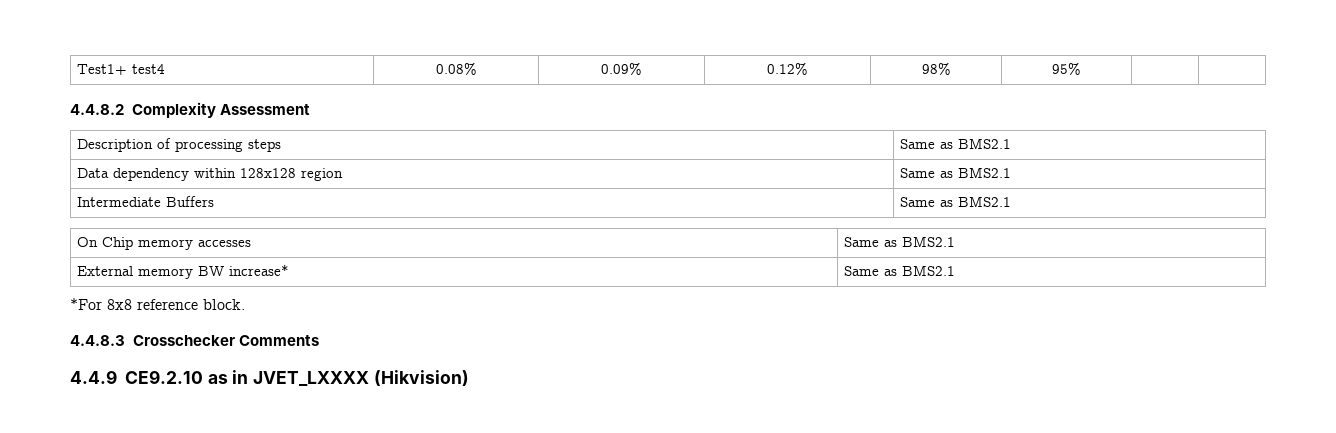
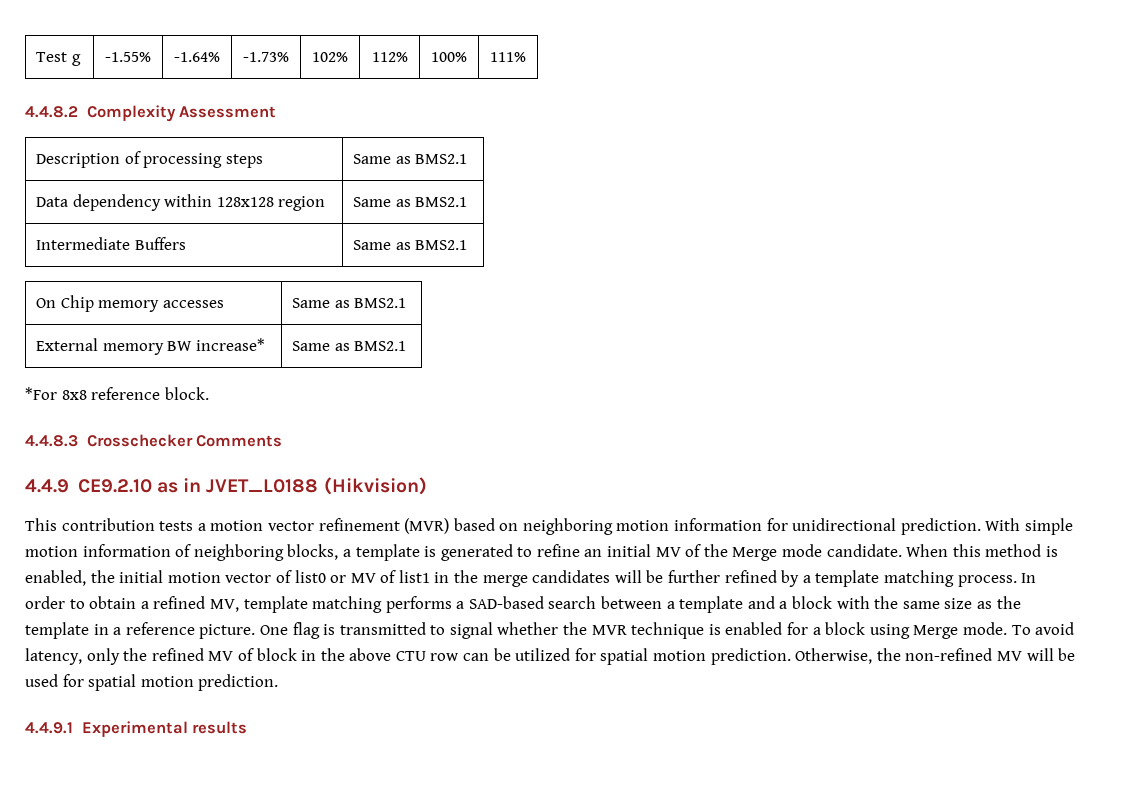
- Test1+ test4 | 0.08% | 0.09% | 0.12% | 98% | 95% | |
+ Test g | -1.55% | -1.64% | -1.73% | 102% | 112% | 100% | 111%
- 4.4.9 CE9.2.10 as in JVET_LXXXX (Hikvision)
+ 4.4.9 CE9.2.10 as in JVET_L0188 (Hikvision)
+ This contribution tests a motion vector refinement (MVR) based on neighboring motion information for unidirectional prediction. With simple motion information of neighboring blocks, a template is generated to refine an initial MV of the Merge mode candidate. When this method is enabled, the initial motion vector of list0 or MV of list1 in the merge candidates will be further refined by a template matching process. In order to obtain a refined MV, template matching performs a SAD-based search between a template and a block with the same size as the template in a reference picture. One flag is transmitted to signal whether the MVR technique is enabled for a block using Merge mode. To avoid latency, only the refined MV of block in the above CTU row can be utilized for spatial motion prediction. Otherwise, the non-refined MV will be used for spatial motion prediction.
+ 4.4.9.1 Experimental results

